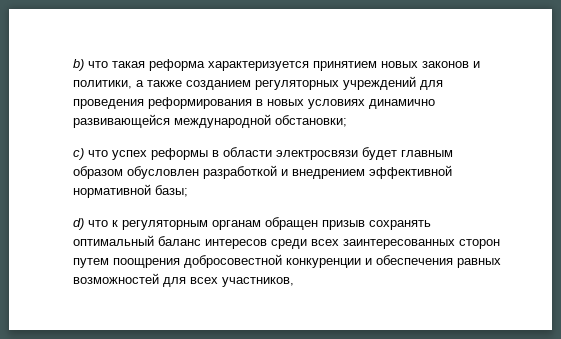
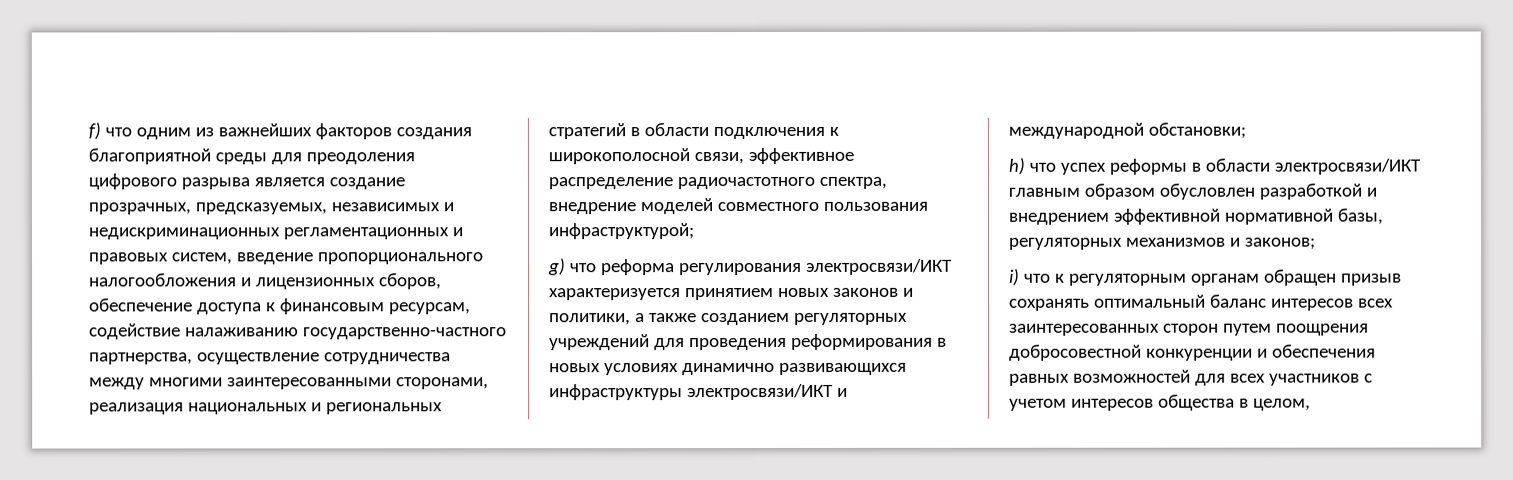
- b) что такая реформа характеризуется принятием новых законов и политики, а также созданием регуляторных учреждений для проведения реформирования в новых условиях динамично развивающейся международной обстановки;
+ f) что одним из важнейших факторов создания благоприятной среды для преодоления цифрового разрыва является создание прозрачных, предсказуемых, независимых и недискриминационных регламентационных и правовых систем, введение пропорционального налогообложения и лицензионных сборов, обеспечение доступа к финансовым ресурсам, содействие налаживанию государственно-частного партнерства, осуществление сотрудничества между многими заинтересованными сторонами, реализация национальных и региональных стратегий в области подключения к широкополосной связи, эффективное распределение радиочастотного спектра, внедрение моделей совместного пользования инфраструктурой;
+ g) что реформа регулирования электросвязи/ИКТ характеризуется принятием новых законов и политики, а также созданием регуляторных учреждений для проведения реформирования в новых условиях динамично развивающихся инфраструктуры электросвязи/ИКТ и международной обстановки;
- c) что успех реформы в области электросвязи будет главным образом обусловлен разработкой и внедрением эффективной нормативной базы;
- d) что к регуляторным органам обращен призыв сохранять оптимальный баланс интересов среди всех заинтересованных сторон путем поощрения добросовестной конкуренции и обеспечения равных возможностей для всех участников,
+ h) что успех реформы в области электросвязи/ИКТ главным образом обусловлен разработкой и внедрением эффективной нормативной базы, регуляторных механизмов и законов;
+ i) что к регуляторным органам обращен призыв сохранять оптимальный баланс интересов всех заинтересованных сторон путем поощрения добросовестной конкуренции и обеспечения равных возможностей для всех участников с учетом интересов общества в целом,

